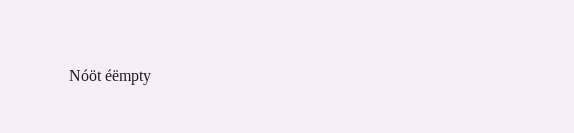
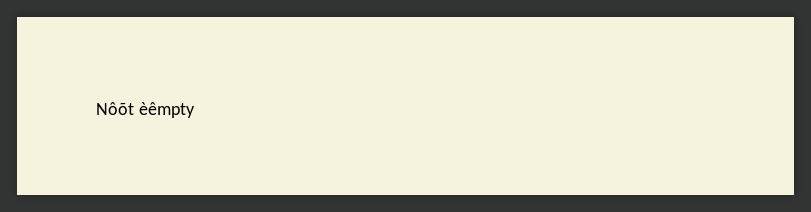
- Nóöt éëmpty
+ Nôõt èêmpty

